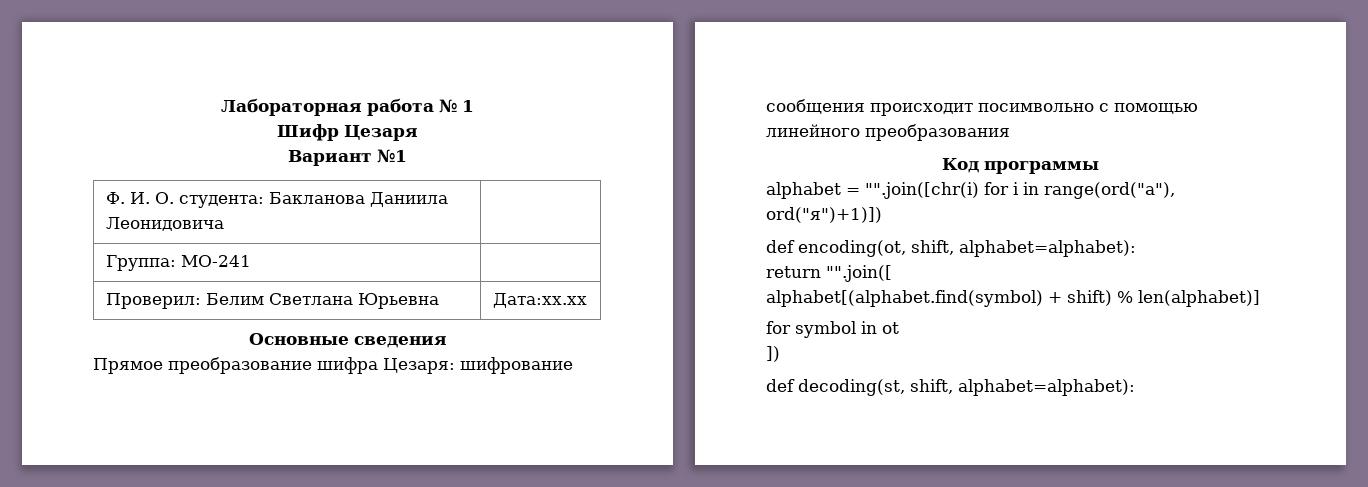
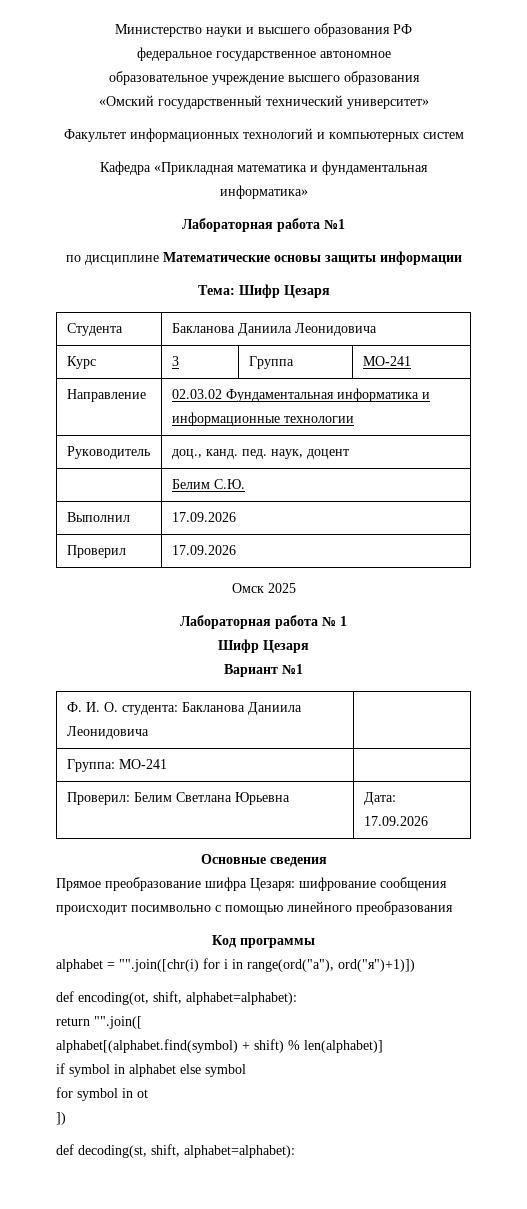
+ Министерство науки и высшего образования РФ
+ федеральное государственное автономное
+ образовательное учреждение высшего образования
+ «Омский государственный технический университет»
+ Факультет информационных технологий и компьютерных систем
+ Кафедра «Прикладная математика и фундаментальная информатика»
+ Лабораторная работа №1
+ по дисциплине Математические основы защиты информации
+ Тема: Шифр Цезаря
+ Студента | Бакланова Даниила Леонидовича
+ Курс | 3 | Группа | МО-241
+ Направление | 02.03.02 Фундаментальная информатика и информационные технологии
+ Руководитель | доц., канд. пед. наук, доцент
+ | Белим С.Ю.
+ Выполнил | 17.09.2026
+ Проверил | 17.09.2026
+ Омск 2025
- Проверил: Белим Светлана Юрьевна | Дата:xx.xx
+ Проверил: Белим Светлана Юрьевна | Дата: 17.09.2026
+ if symbol in alphabet else symbol

